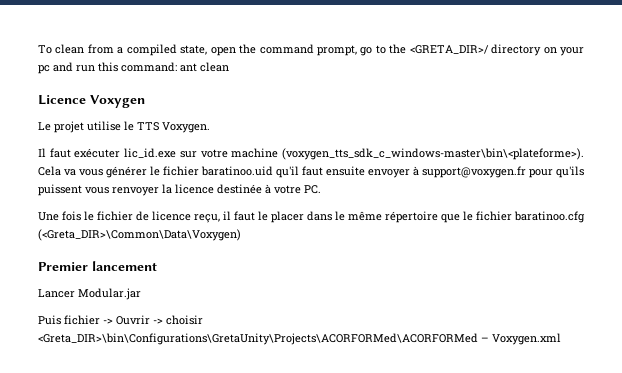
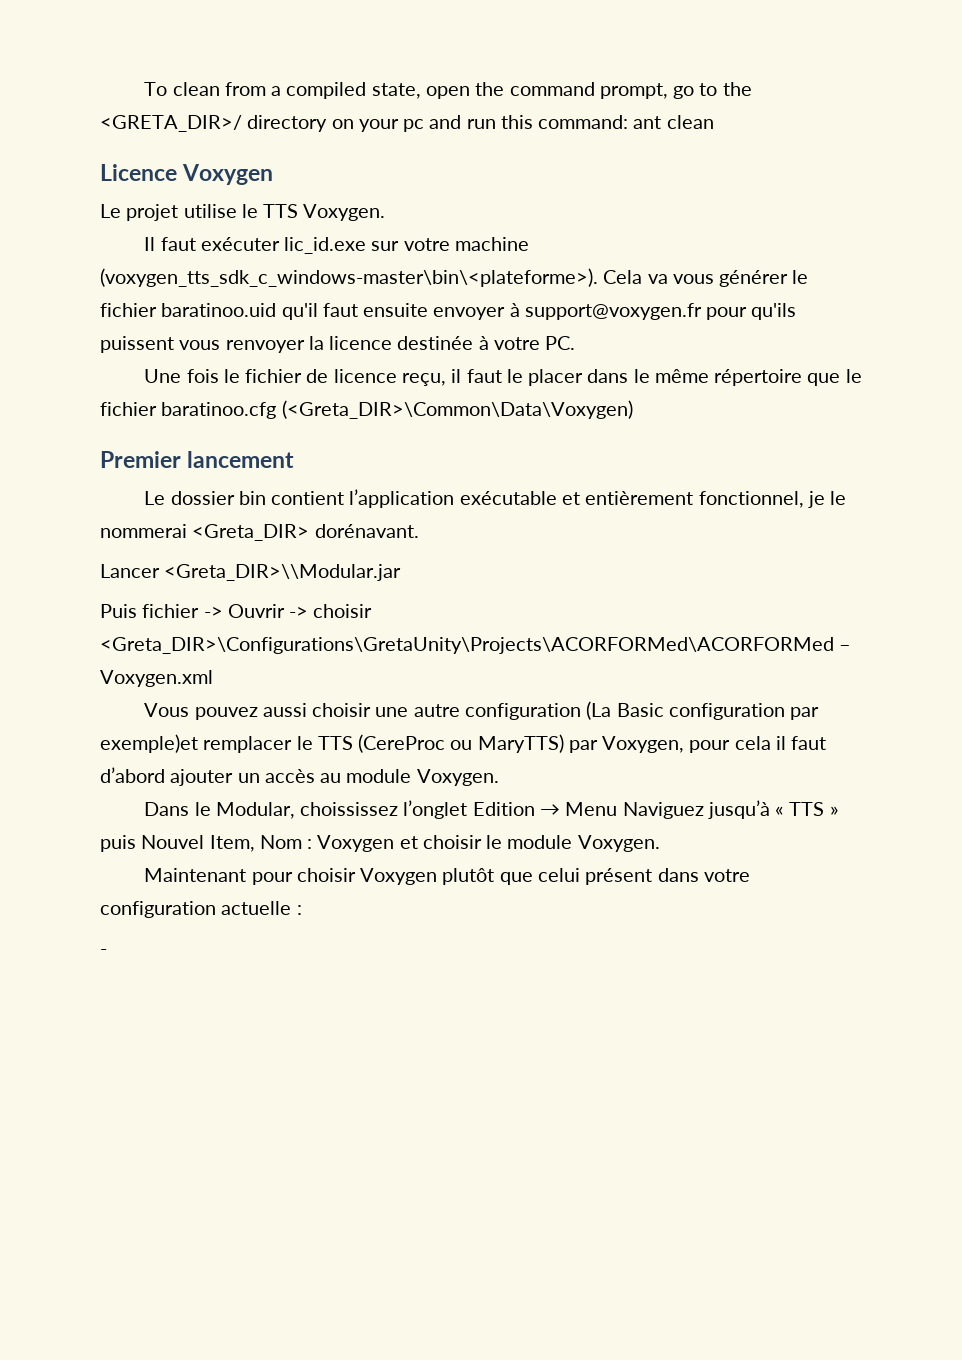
+ Le dossier bin contient l’application exécutable et entièrement fonctionnel, je le nommerai <Greta_DIR> dorénavant.
- Lancer Modular.jar
+ Lancer <Greta_DIR>\\Modular.jar
- Puis fichier -> Ouvrir -> choisir <Greta_DIR>\bin\Configurations\GretaUnity\Projects\ACORFORMed\ACORFORMed – Voxygen.xml
+ Puis fichier -> Ouvrir -> choisir <Greta_DIR>\Configurations\GretaUnity\Projects\ACORFORMed\ACORFORMed – Voxygen.xml
+ Vous pouvez aussi choisir une autre configuration (La Basic configuration par exemple)et remplacer le TTS (CereProc ou MaryTTS) par Voxygen, pour cela il faut d’abord ajouter un accès au module Voxygen.
+ Dans le Modular, choississez l’onglet Edition → Menu Naviguez jusqu’à « TTS » puis Nouvel Item, Nom : Voxygen et choisir le module Voxygen.
+ Maintenant pour choisir Voxygen plutôt que celui présent dans votre configuration actuelle :
+ -

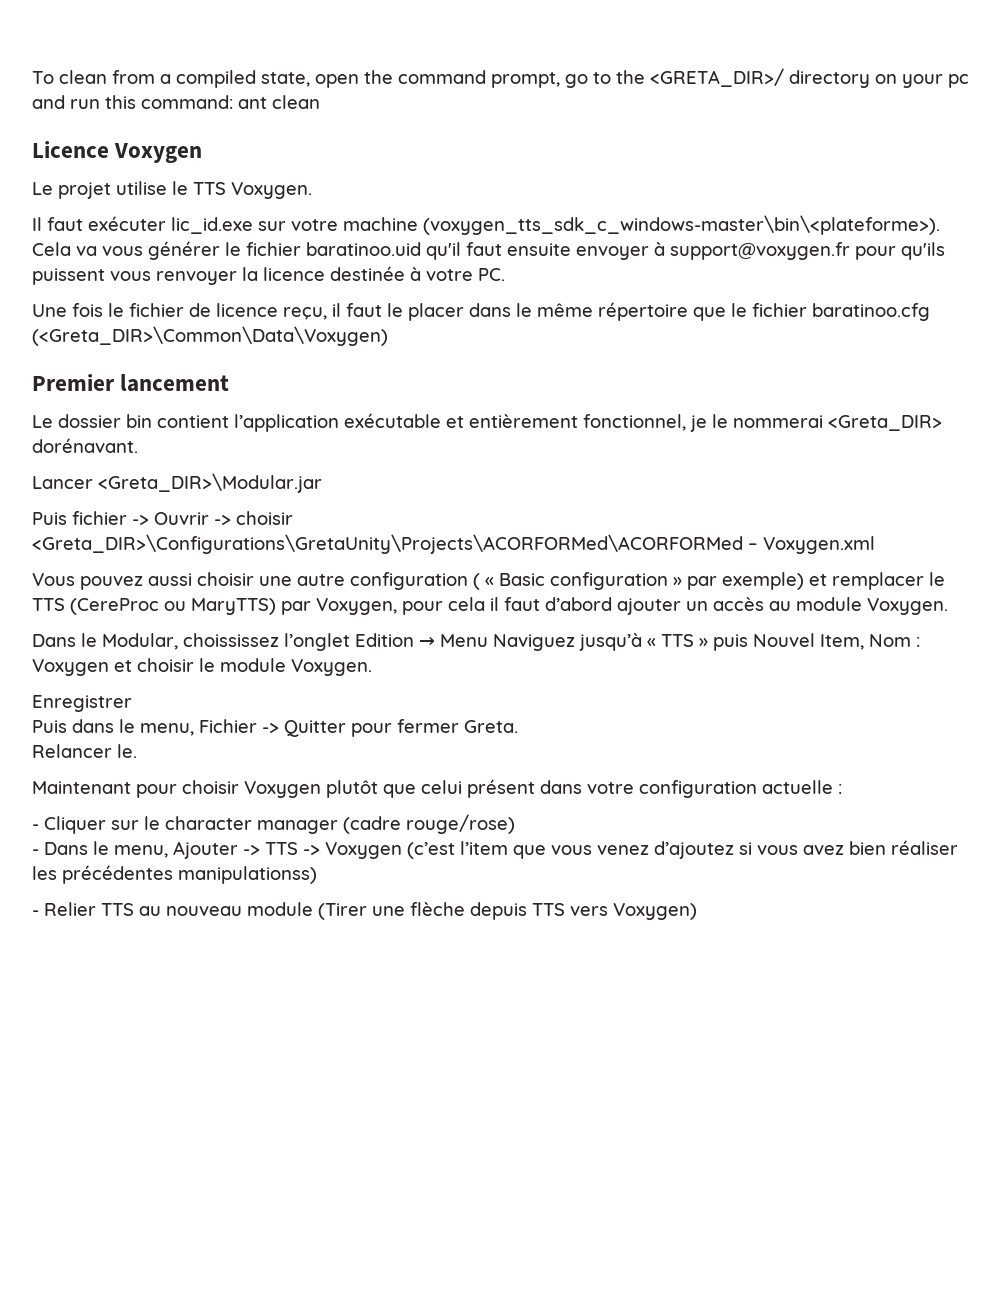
- Lancer <Greta_DIR>\\Modular.jar
+ Lancer <Greta_DIR>\Modular.jar
- Vous pouvez aussi choisir une autre configuration (La Basic configuration par exemple)et remplacer le TTS (CereProc ou MaryTTS) par Voxygen, pour cela il faut d’abord ajouter un accès au module Voxygen.
+ Vous pouvez aussi choisir une autre configuration ( « Basic configuration » par exemple) et remplacer le TTS (CereProc ou MaryTTS) par Voxygen, pour cela il faut d’abord ajouter un accès au module Voxygen.
+ Enregistrer
+ Puis dans le menu, Fichier -> Quitter pour fermer Greta.
+ Relancer le.
  Maintenant pour choisir Voxygen plutôt que celui présent dans votre configuration actuelle :
- -
+ - Cliquer sur le character manager (cadre rouge/rose)
+ - Dans le menu, Ajouter -> TTS -> Voxygen (c’est l’item que vous venez d’ajoutez si vous avez bien réaliser les précédentes manipulationss)
+ - Relier TTS au nouveau module (Tirer une flèche depuis TTS vers Voxygen)

